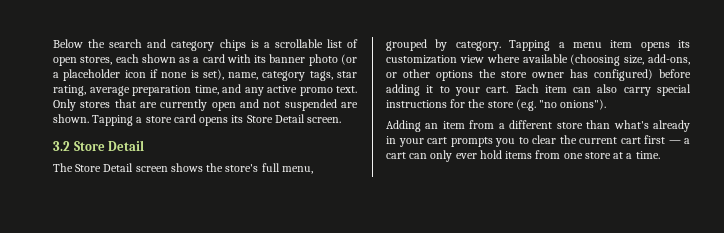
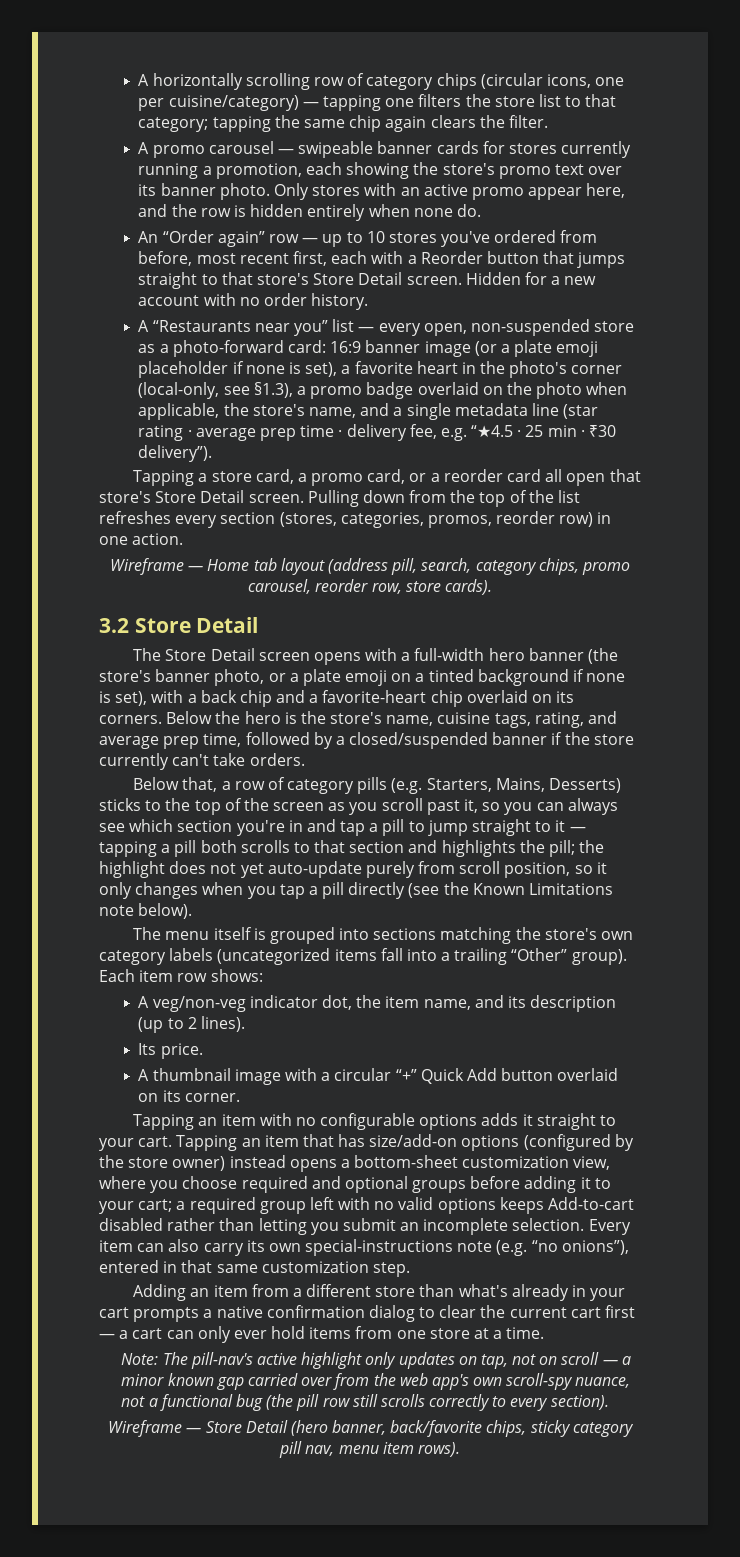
- Below the search and category chips is a scrollable list of open stores, each shown as a card with its banner photo (or a placeholder icon if none is set), name, category tags, star rating, average preparation time, and any active promo text. Only stores that are currently open and not suspended are shown. Tapping a store card opens its Store Detail screen.
+ A horizontally scrolling row of category chips (circular icons, one per cuisine/category) — tapping one filters the store list to that category; tapping the same chip again clears the filter.
+ A promo carousel — swipeable banner cards for stores currently running a promotion, each showing the store's promo text over its banner photo. Only stores with an active promo appear here, and the row is hidden entirely when none do.
+ An “Order again” row — up to 10 stores you've ordered from before, most recent first, each with a Reorder button that jumps straight to that store's Store Detail screen. Hidden for a new account with no order history.
+ A “Restaurants near you” list — every open, non-suspended store as a photo-forward card: 16:9 banner image (or a plate emoji placeholder if none is set), a favorite heart in the photo's corner (local-only, see §1.3), a promo badge overlaid on the photo when applicable, the store's name, and a single metadata line (star rating · average prep time · delivery fee, e.g. “★4.5 · 25 min · ₹30 delivery”).
+ Tapping a store card, a promo card, or a reorder card all open that store's Store Detail screen. Pulling down from the top of the list refreshes every section (stores, categories, promos, reorder row) in one action.
+ Wireframe — Home tab layout (address pill, search, category chips, promo carousel, reorder row, store cards).
- The Store Detail screen shows the store's full menu, grouped by category. Tapping a menu item opens its customization view where available (choosing size, add-ons, or other options the store owner has configured) before adding it to your cart. Each item can also carry special instructions for the store (e.g. "no onions").
+ The Store Detail screen opens with a full-width hero banner (the store's banner photo, or a plate emoji on a tinted background if none is set), with a back chip and a favorite-heart chip overlaid on its corners. Below the hero is the store's name, cuisine tags, rating, and average prep time, followed by a closed/suspended banner if the store currently can't take orders.
+ Below that, a row of category pills (e.g. Starters, Mains, Desserts) sticks to the top of the screen as you scroll past it, so you can always see which section you're in and tap a pill to jump straight to it — tapping a pill both scrolls to that section and highlights the pill; the highlight does not yet auto-update purely from scroll position, so it only changes when you tap a pill directly (see the Known Limitations note below).
+ The menu itself is grouped into sections matching the store's own category labels (uncategorized items fall into a trailing “Other” group). Each item row shows:
+ A veg/non-veg indicator dot, the item name, and its description (up to 2 lines).
+ Its price.
+ A thumbnail image with a circular “+” Quick Add button overlaid on its corner.
+ Tapping an item with no configurable options adds it straight to your cart. Tapping an item that has size/add-on options (configured by the store owner) instead opens a bottom-sheet customization view, where you choose required and optional groups before adding it to your cart; a required group left with no valid options keeps Add-to-cart disabled rather than letting you submit an incomplete selection. Every item can also carry its own special-instructions note (e.g. “no onions”), entered in that same customization step.
- Adding an item from a different store than what's already in your cart prompts you to clear the current cart first — a cart can only ever hold items from one store at a time.
+ Adding an item from a different store than what's already in your cart prompts a native confirmation dialog to clear the current cart first — a cart can only ever hold items from one store at a time.
+ Note: The pill-nav's active highlight only updates on tap, not on scroll — a minor known gap carried over from the web app's own scroll-spy nuance, not a functional bug (the pill row still scrolls correctly to every section).
+ Wireframe — Store Detail (hero banner, back/favorite chips, sticky category pill nav, menu item rows).

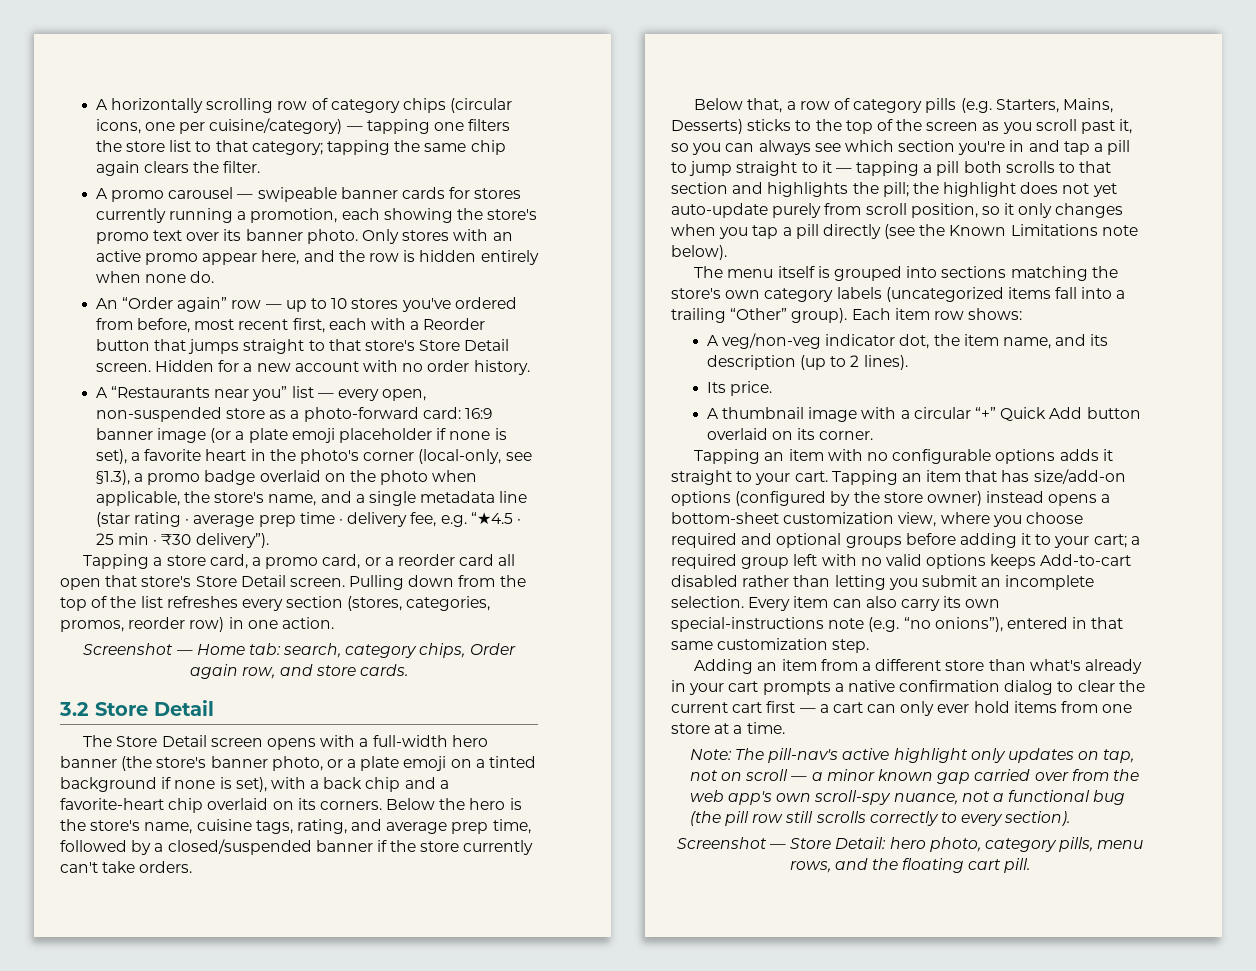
- Wireframe — Home tab layout (address pill, search, category chips, promo carousel, reorder row, store cards).
+ Screenshot — Home tab: search, category chips, Order again row, and store cards.
- Wireframe — Store Detail (hero banner, back/favorite chips, sticky category pill nav, menu item rows).
+ Screenshot — Store Detail: hero photo, category pills, menu rows, and the floating cart pill.

